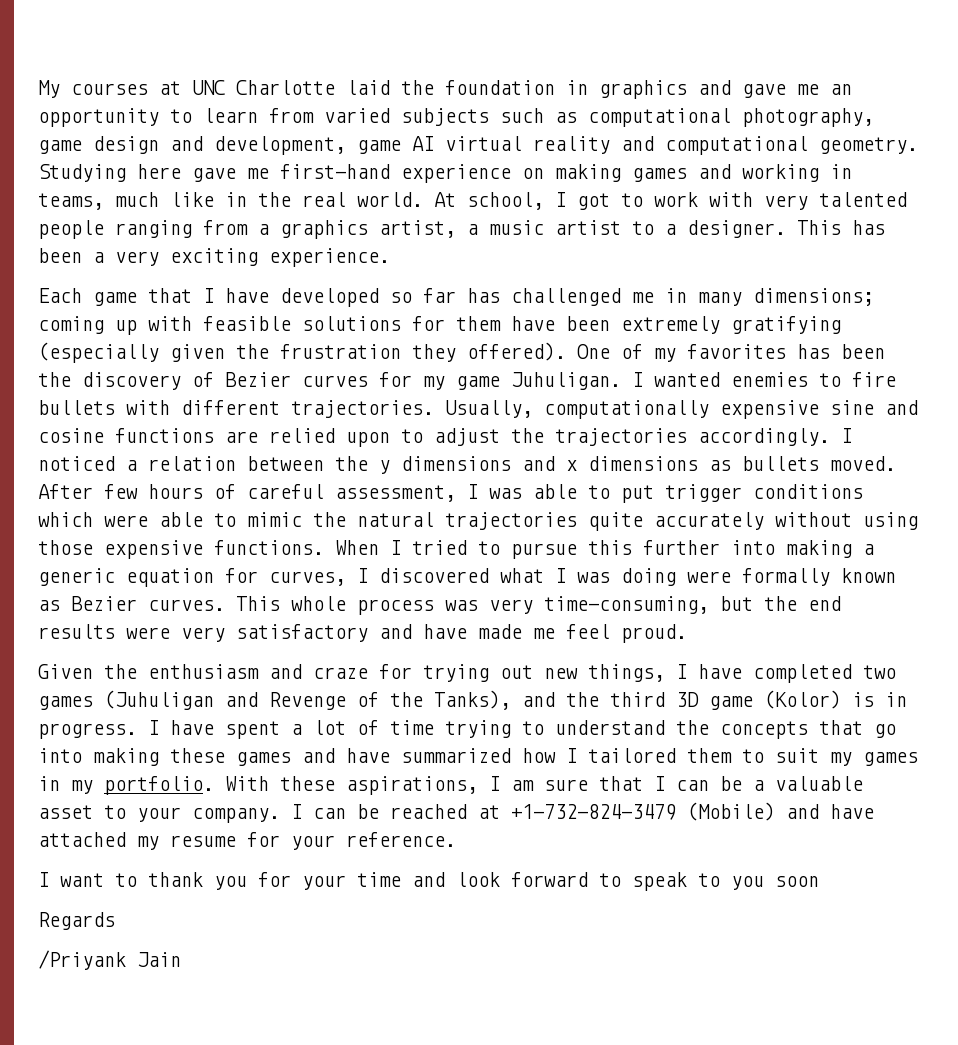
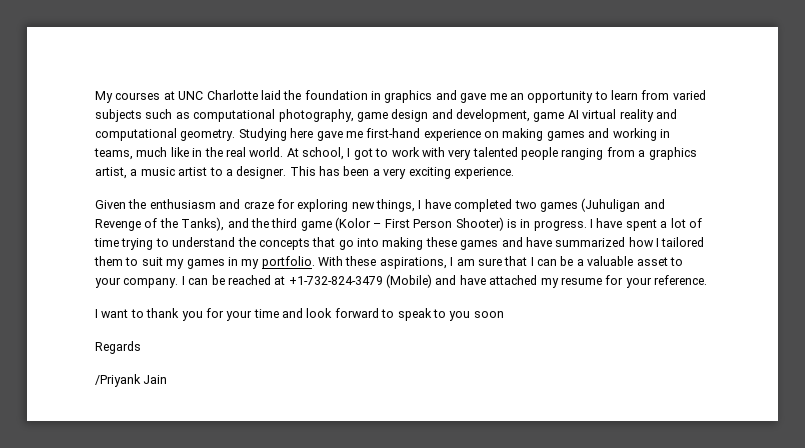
- Each game that I have developed so far has challenged me in many dimensions; coming up with feasible solutions for them have been extremely gratifying (especially given the frustration they offered). One of my favorites has been the discovery of Bezier curves for my game Juhuligan. I wanted enemies to fire bullets with different trajectories. Usually, computationally expensive sine and cosine functions are relied upon to adjust the trajectories accordingly. I noticed a relation between the y dimensions and x dimensions as bullets moved. After few hours of careful assessment, I was able to put trigger conditions which were able to mimic the natural trajectories quite accurately without using those expensive functions. When I tried to pursue this further into making a generic equation for curves, I discovered what I was doing were formally known as Bezier curves. This whole process was very time-consuming, but the end results were very satisfactory and have made me feel proud.
- Given the enthusiasm and craze for trying out new things, I have completed two games (Juhuligan and Revenge of the Tanks), and the third 3D game (Kolor) is in progress.
+ Given the enthusiasm and craze for exploring new things, I have completed two games (Juhuligan and Revenge of the Tanks), and the third game (Kolor – First Person Shooter) is in progress.

